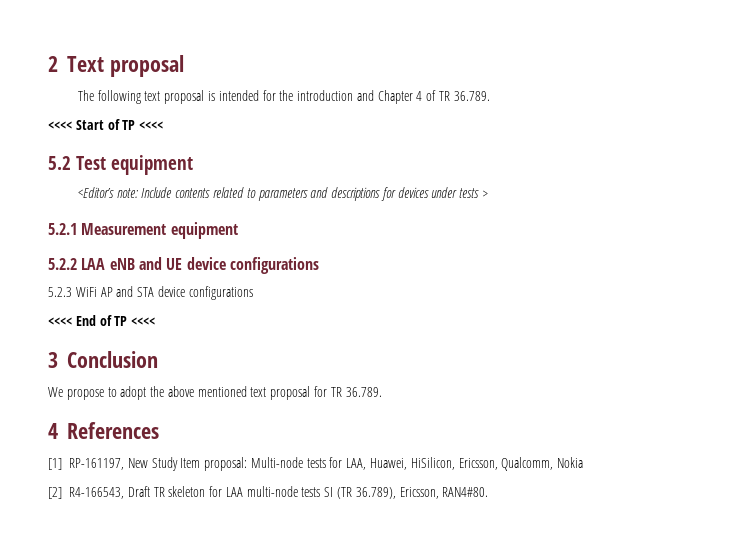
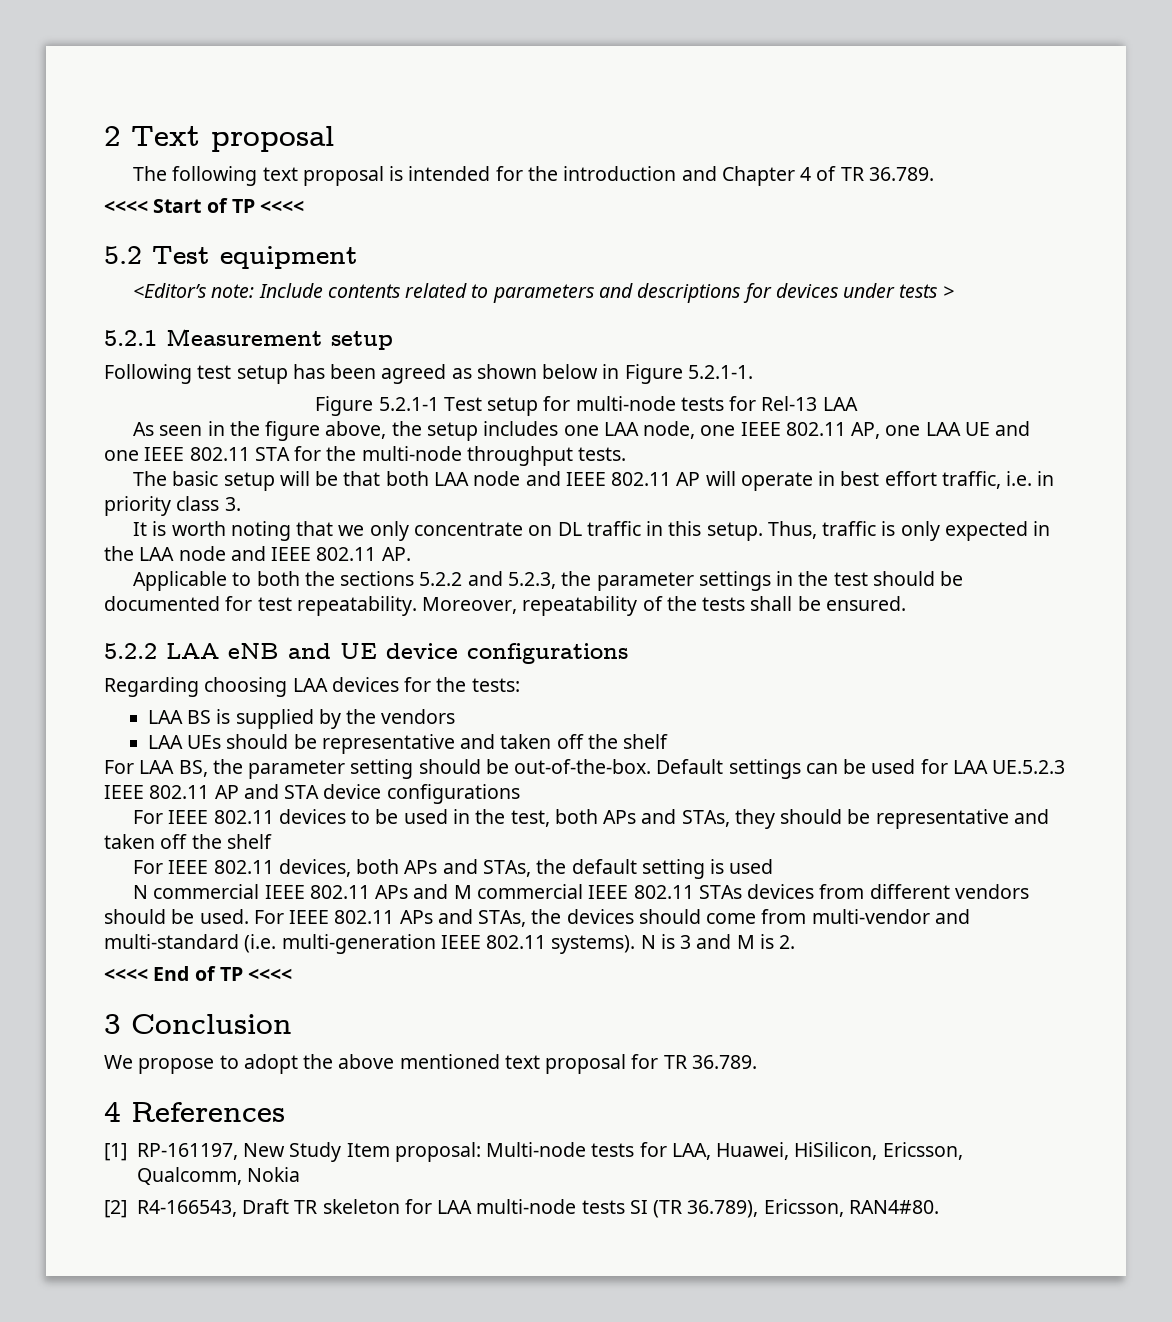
- 5.2.1 Measurement equipment
+ 5.2.1 Measurement setup
+ Following test setup has been agreed as shown below in Figure 5.2.1-1.
+ Figure 5.2.1-1 Test setup for multi-node tests for Rel-13 LAA
+ As seen in the figure above, the setup includes one LAA node, one IEEE 802.11 AP, one LAA UE and one IEEE 802.11 STA for the multi-node throughput tests.
+ The basic setup will be that both LAA node and IEEE 802.11 AP will operate in best effort traffic, i.e. in priority class 3.
+ It is worth noting that we only concentrate on DL traffic in this setup. Thus, traffic is only expected in the LAA node and IEEE 802.11 AP.
+ Applicable to both the sections 5.2.2 and 5.2.3, the parameter settings in the test should be documented for test repeatability. Moreover, repeatability of the tests shall be ensured.
- 5.2.3 WiFi AP and STA device configurations
+ Regarding choosing LAA devices for the tests:
+ LAA BS is supplied by the vendors
+ LAA UEs should be representative and taken off the shelf
+ For LAA BS, the parameter setting should be out-of-the-box. Default settings can be used for LAA UE.5.2.3 IEEE 802.11 AP and STA device configurations
+ For IEEE 802.11 devices to be used in the test, both APs and STAs, they should be representative and taken off the shelf
+ For IEEE 802.11 devices, both APs and STAs, the default setting is used
+ N commercial IEEE 802.11 APs and M commercial IEEE 802.11 STAs devices from different vendors should be used. For IEEE 802.11 APs and STAs, the devices should come from multi-vendor and multi-standard (i.e. multi-generation IEEE 802.11 systems). N is 3 and M is 2.

